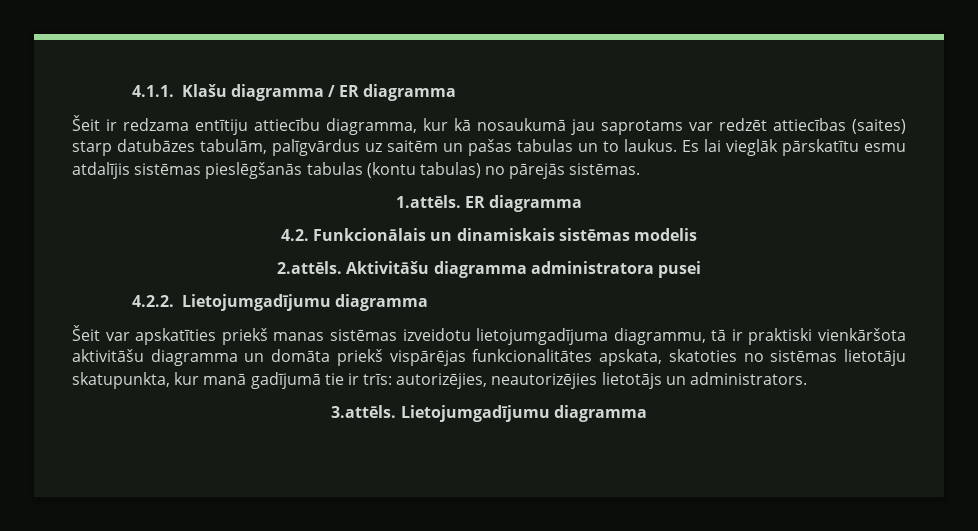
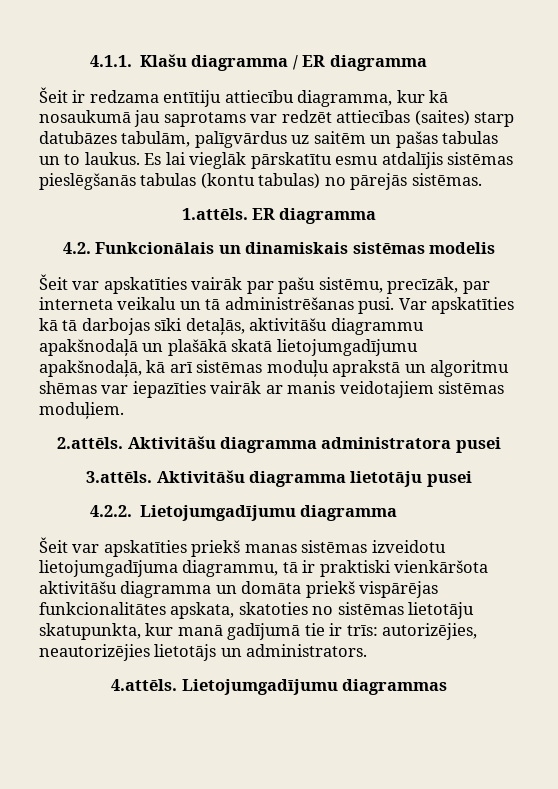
+ Šeit var apskatīties vairāk par pašu sistēmu, precīzāk, par interneta veikalu un tā administrēšanas pusi. Var apskatīties kā tā darbojas sīki detaļās, aktivitāšu diagrammu apakšnodaļā un plašākā skatā lietojumgadījumu apakšnodaļā, kā arī sistēmas moduļu aprakstā un algoritmu shēmas var iepazīties vairāk ar manis veidotajiem sistēmas moduļiem.
+ 3.attēls. Aktivitāšu diagramma lietotāju pusei
- 3.attēls. Lietojumgadījumu diagramma
+ 4.attēls. Lietojumgadījumu diagrammas

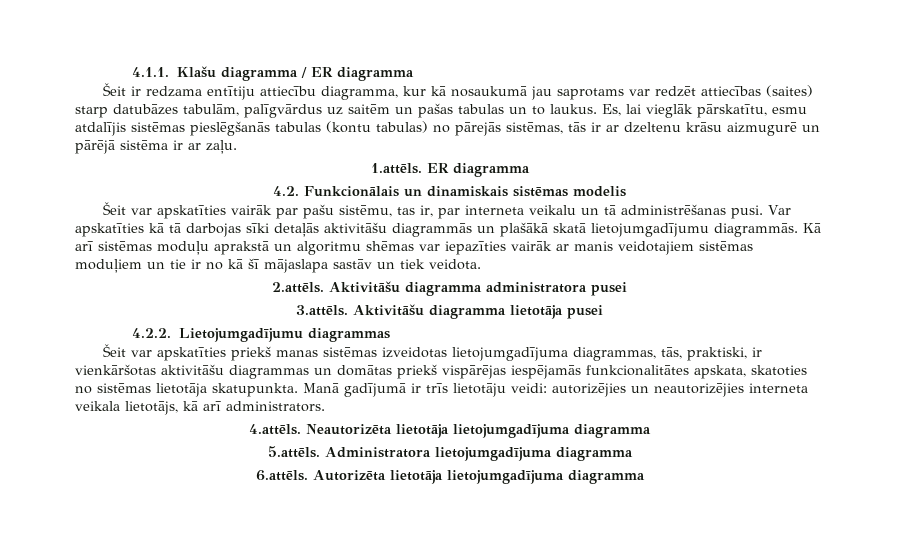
- Es lai vieglāk pārskatītu esmu atdalījis sistēmas pieslēgšanās tabulas (kontu tabulas) no pārejās sistēmas.
+ Es, lai vieglāk pārskatītu, esmu atdalījis sistēmas pieslēgšanās tabulas (kontu tabulas) no pārejās sistēmas, tās ir ar dzeltenu krāsu aizmugurē un pārējā sistēma ir ar zaļu.
- Šeit var apskatīties vairāk par pašu sistēmu, precīzāk, par interneta veikalu un tā administrēšanas pusi.
+ Šeit var apskatīties vairāk par pašu sistēmu, tas ir, par interneta veikalu un tā administrēšanas pusi.
- Var apskatīties kā tā darbojas sīki detaļās, aktivitāšu diagrammu apakšnodaļā un plašākā skatā lietojumgadījumu apakšnodaļā, kā arī sistēmas moduļu aprakstā un algoritmu shēmas var iepazīties vairāk ar manis veidotajiem sistēmas moduļiem.
+ Var apskatīties kā tā darbojas sīki detaļās aktivitāšu diagrammās un plašākā skatā lietojumgadījumu diagrammās. Kā arī sistēmas moduļu aprakstā un algoritmu shēmas var iepazīties vairāk ar manis veidotajiem sistēmas moduļiem un tie ir no kā šī mājaslapa sastāv un tiek veidota.
- 3.attēls. Aktivitāšu diagramma lietotāju pusei
+ 3.attēls. Aktivitāšu diagramma lietotāja pusei
- 4.2.2. Lietojumgadījumu diagramma
+ 4.2.2. Lietojumgadījumu diagrammas
- Šeit var apskatīties priekš manas sistēmas izveidotu lietojumgadījuma diagrammu, tā ir praktiski vienkāršota aktivitāšu diagramma un domāta priekš vispārējas funkcionalitātes apskata, skatoties no sistēmas lietotāju skatupunkta, kur manā gadījumā tie ir trīs: autorizējies, neautorizējies lietotājs un administrators.
- 4.attēls. Lietojumgadījumu diagrammas
+ Šeit var apskatīties priekš manas sistēmas izveidotas lietojumgadījuma diagrammas, tās, praktiski, ir vienkāršotas aktivitāšu diagrammas un domātas priekš vispārējas iespējamās funkcionalitātes apskata, skatoties no sistēmas lietotāja skatupunkta. Manā gadījumā ir trīs lietotāju veidi: autorizējies un neautorizējies interneta veikala lietotājs, kā arī administrators.
+ 4.attēls. Neautorizēta lietotāja lietojumgadījuma diagramma
+ 5.attēls. Administratora lietojumgadījuma diagramma
+ 6.attēls. Autorizēta lietotāja lietojumgadījuma diagramma

